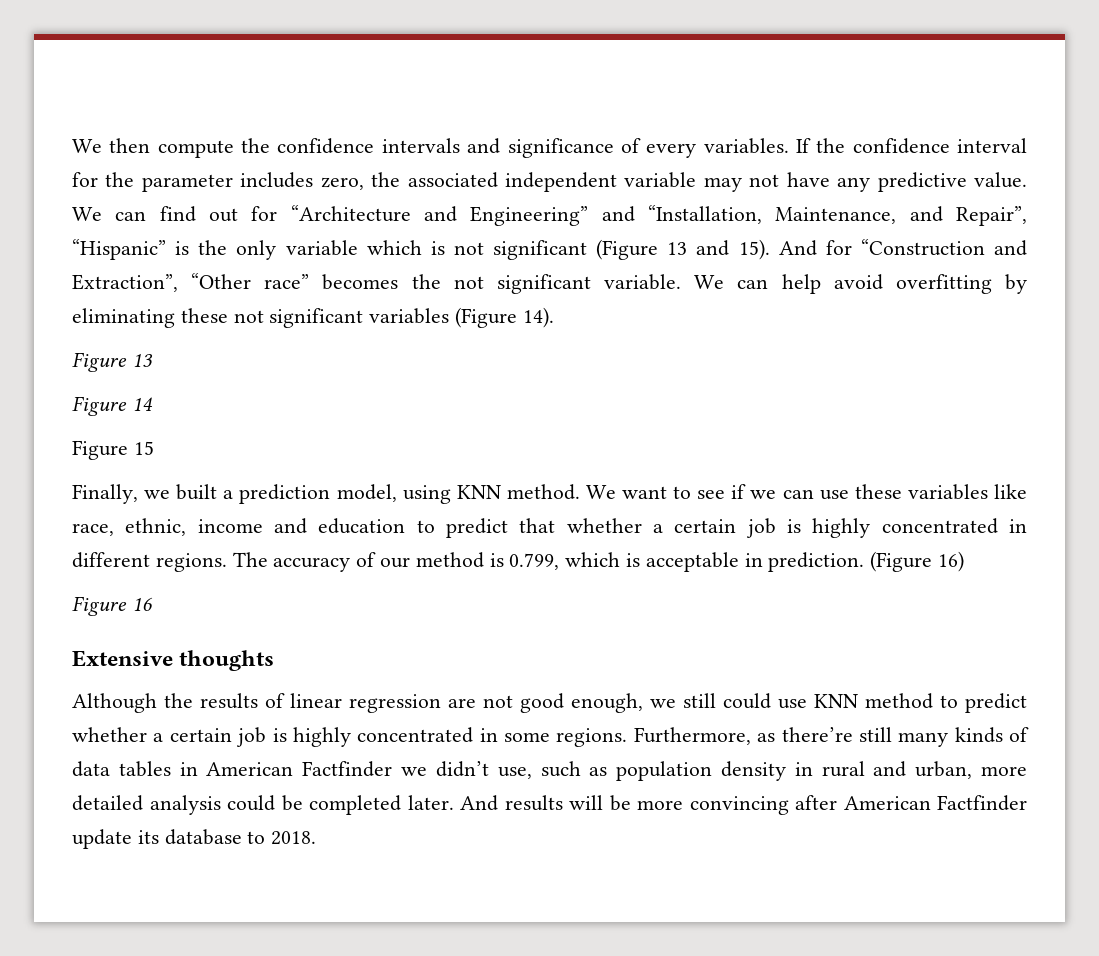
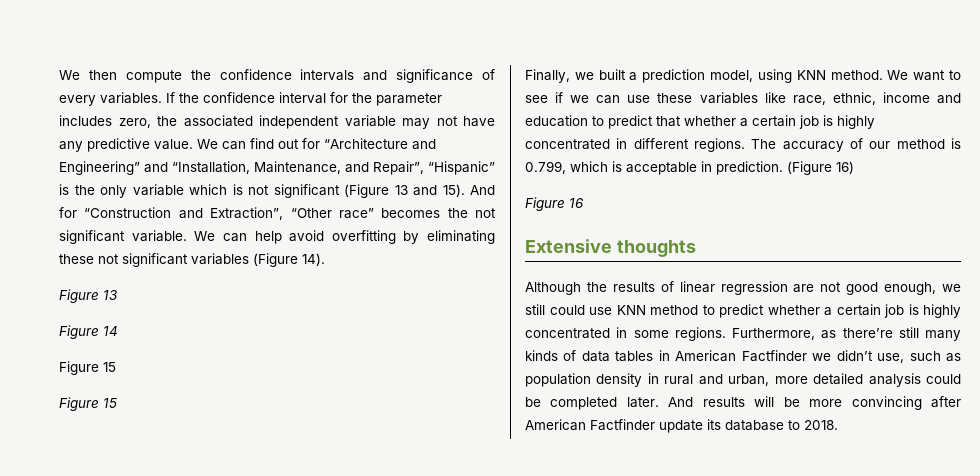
  Figure 14
+ Figure 15

